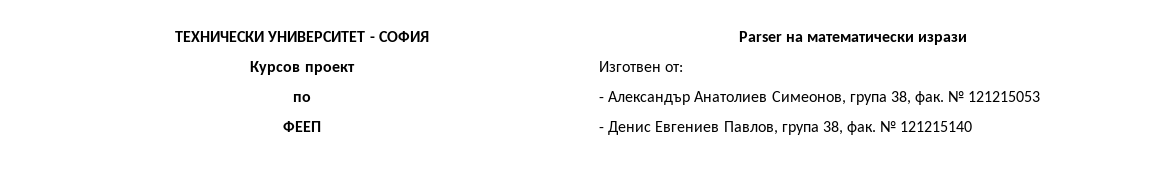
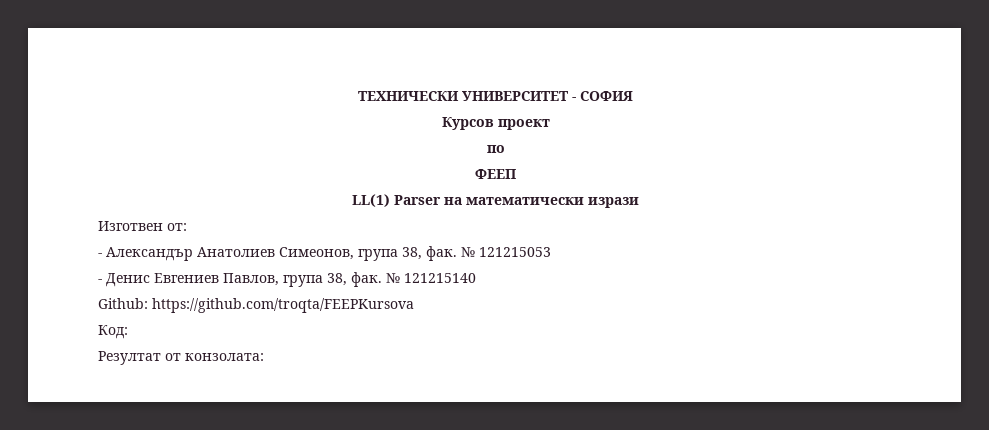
- Parser на математически изрази
+ LL(1) Parser на математически изрази
+ Github: https://github.com/troqta/FEEPKursova
+ Код:
+ Резултат от конзолата:

